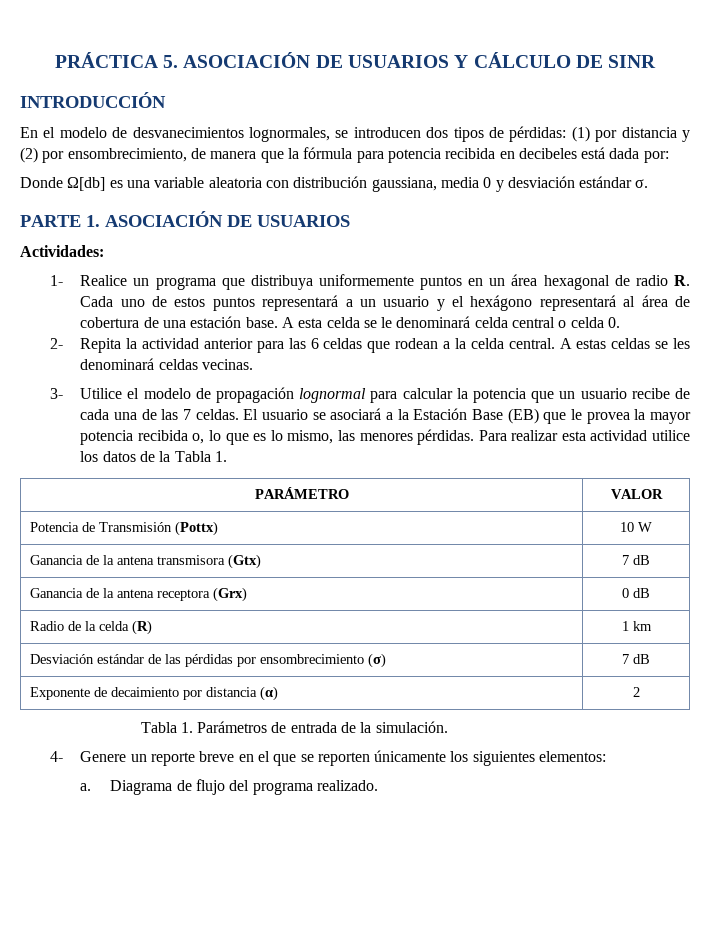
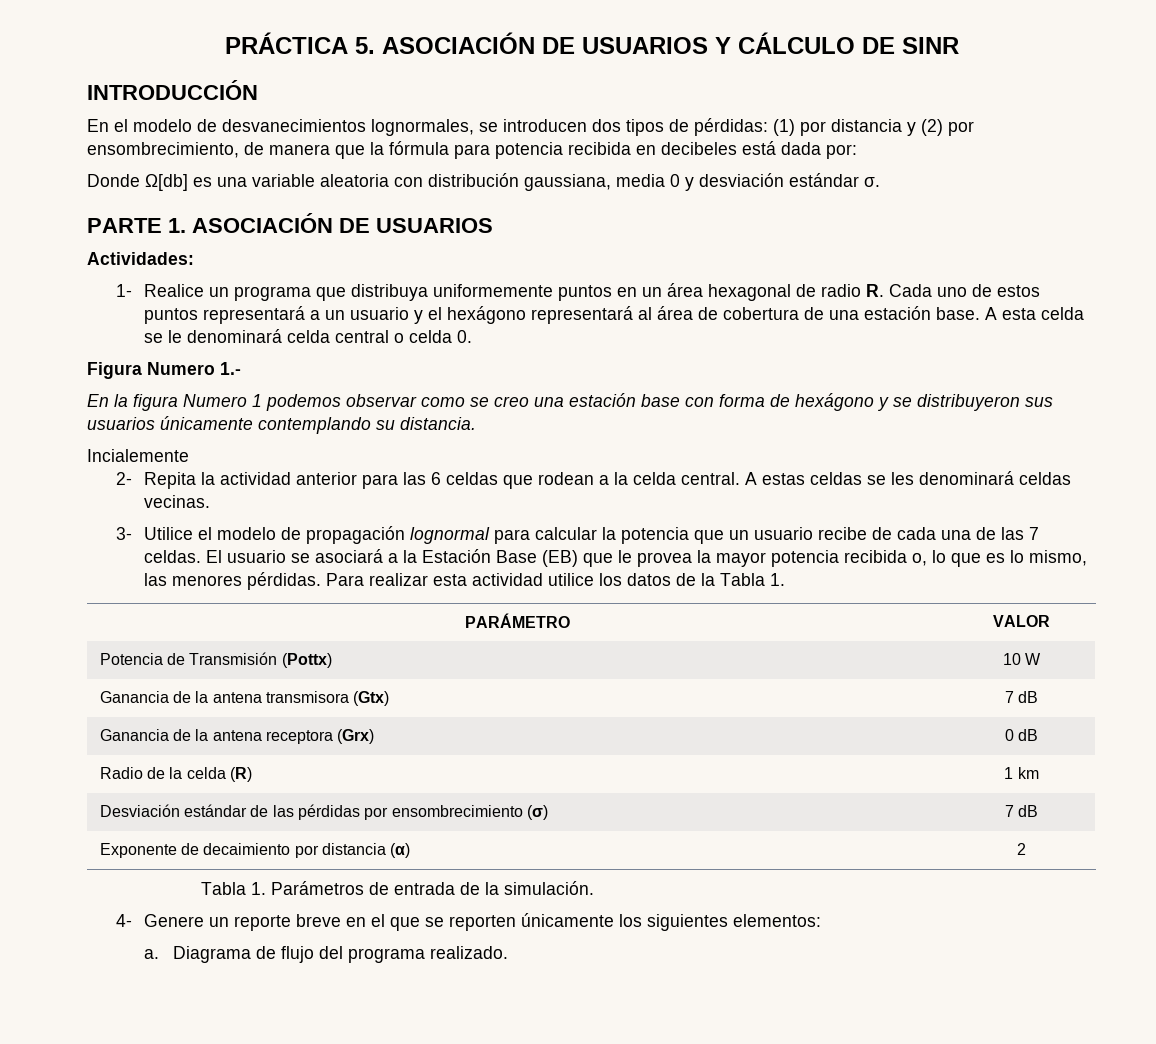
+ Figura Numero 1.-
+ En la figura Numero 1 podemos observar como se creo una estación base con forma de hexágono y se distribuyeron sus usuarios únicamente contemplando su distancia.
+ Incialemente

